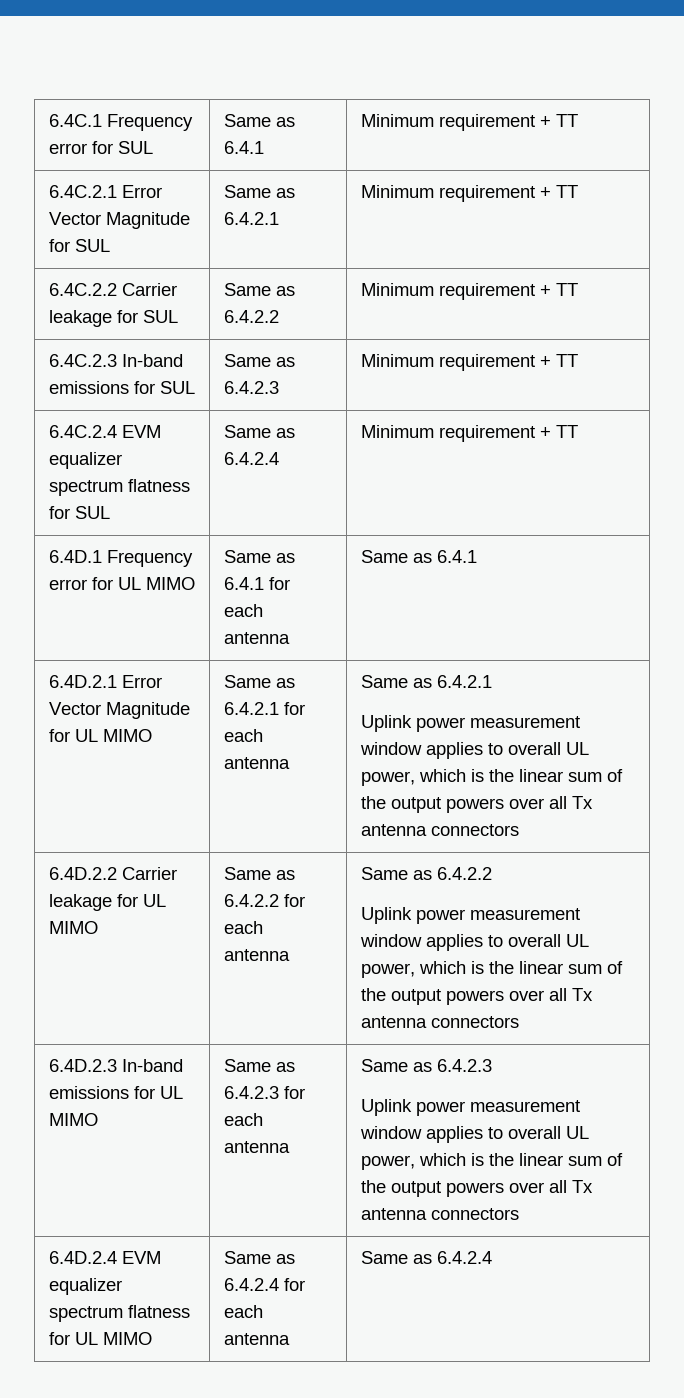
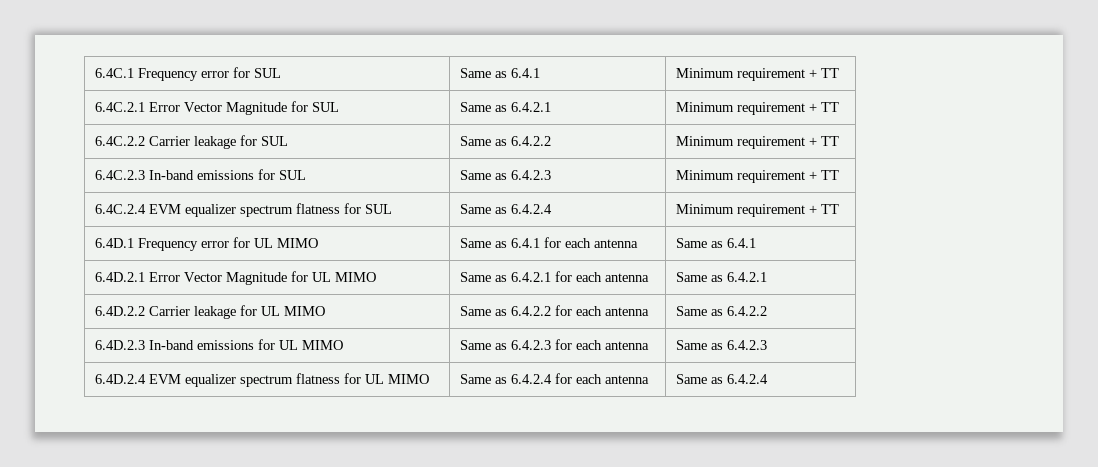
  6.4D.2.1 Error Vector Magnitude for UL MIMO | Same as 6.4.2.1 for each antenna | Same as 6.4.2.1
- Uplink power measurement window applies to overall UL power, which is the linear sum of the output powers over all Tx antenna connectors
  6.4D.2.2 Carrier leakage for UL MIMO | Same as 6.4.2.2 for each antenna | Same as 6.4.2.2
- Uplink power measurement window applies to overall UL power, which is the linear sum of the output powers over all Tx antenna connectors
  6.4D.2.3 In-band emissions for UL MIMO | Same as 6.4.2.3 for each antenna | Same as 6.4.2.3
- Uplink power measurement window applies to overall UL power, which is the linear sum of the output powers over all Tx antenna connectors

